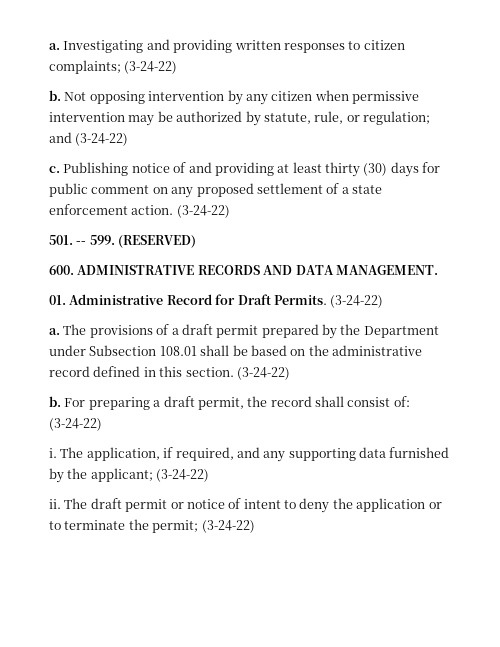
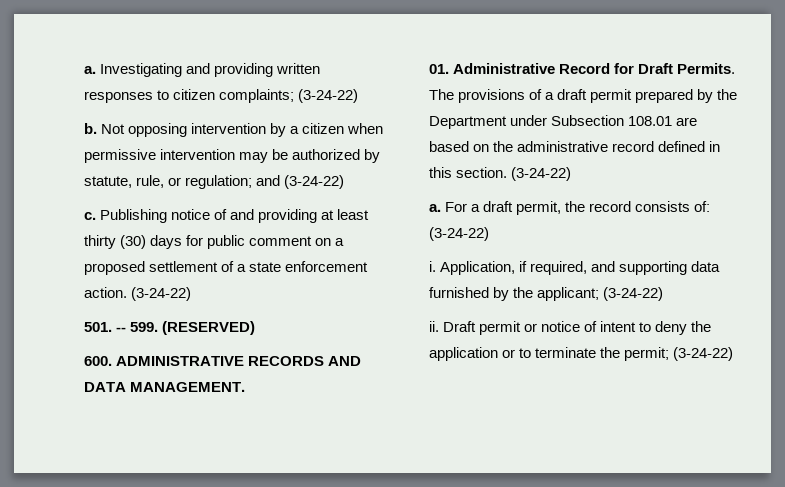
- Not opposing intervention by any citizen when permissive intervention may be authorized by statute, rule, or regulation; and (3-24-22)
+ Not opposing intervention by a citizen when permissive intervention may be authorized by statute, rule, or regulation; and (3-24-22)
- Publishing notice of and providing at least thirty (30) days for public comment on any proposed settlement of a state enforcement action.
+ Publishing notice of and providing at least thirty (30) days for public comment on a proposed settlement of a state enforcement action.
- 01. Administrative Record for Draft Permits. (3-24-22)
- a.
+ 01. Administrative Record for Draft Permits.
- The provisions of a draft permit prepared by the Department under Subsection 108.01 shall be based on the administrative record defined in this section.
+ The provisions of a draft permit prepared by the Department under Subsection 108.01 are based on the administrative record defined in this section.
- b. For preparing a draft permit, the record shall consist of: (3-24-22)
+ a. For a draft permit, the record consists of: (3-24-22)
- The application, if required, and any supporting data furnished by the applicant; (3-24-22)
+ Application, if required, and supporting data furnished by the applicant; (3-24-22)
- The draft permit or notice of intent to deny the application or to terminate the permit; (3-24-22)
+ Draft permit or notice of intent to deny the application or to terminate the permit; (3-24-22)

